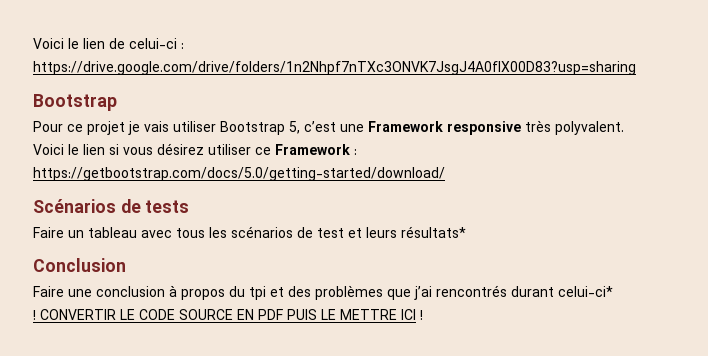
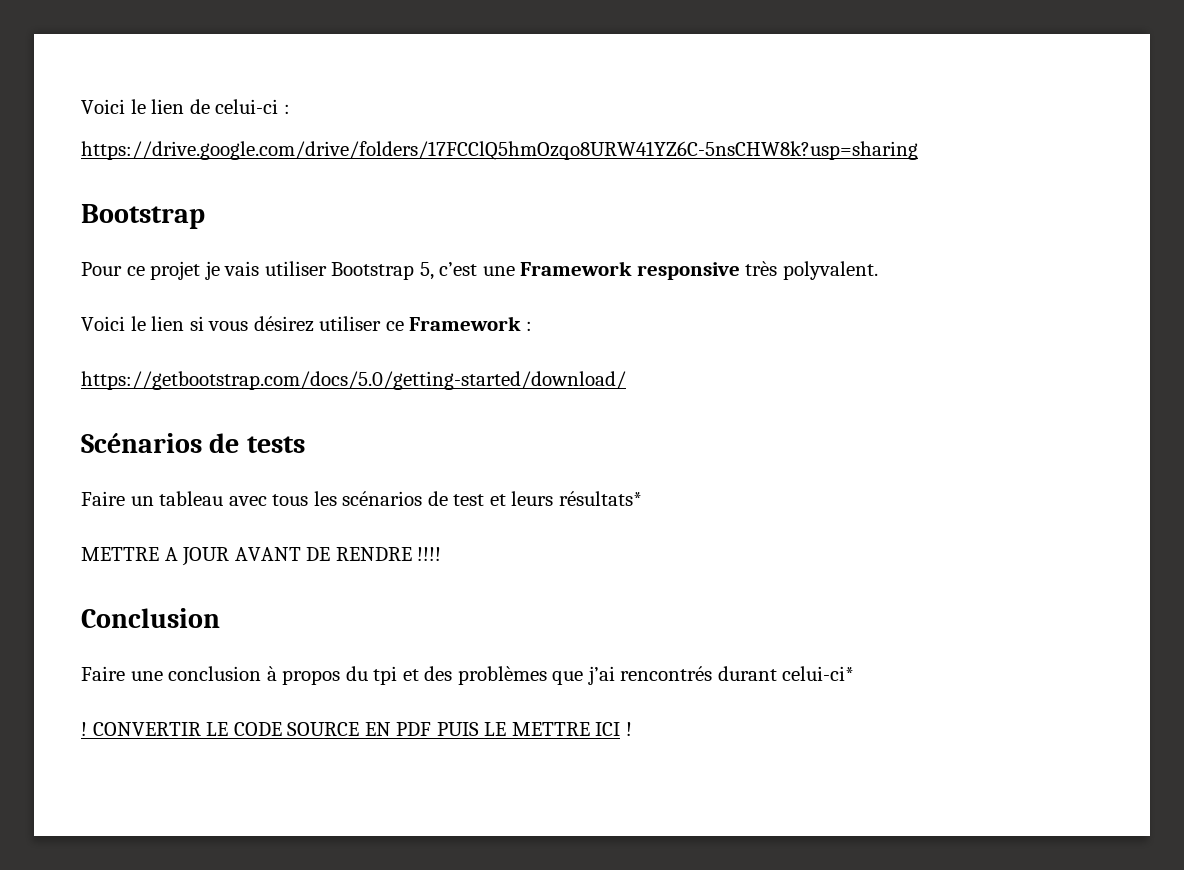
- https://drive.google.com/drive/folders/1n2Nhpf7nTXc3ONVK7JsgJ4A0flX00D83?usp=sharing
+ https://drive.google.com/drive/folders/17FCClQ5hmOzqo8URW41YZ6C-5nsCHW8k?usp=sharing
+ METTRE A JOUR AVANT DE RENDRE !!!!

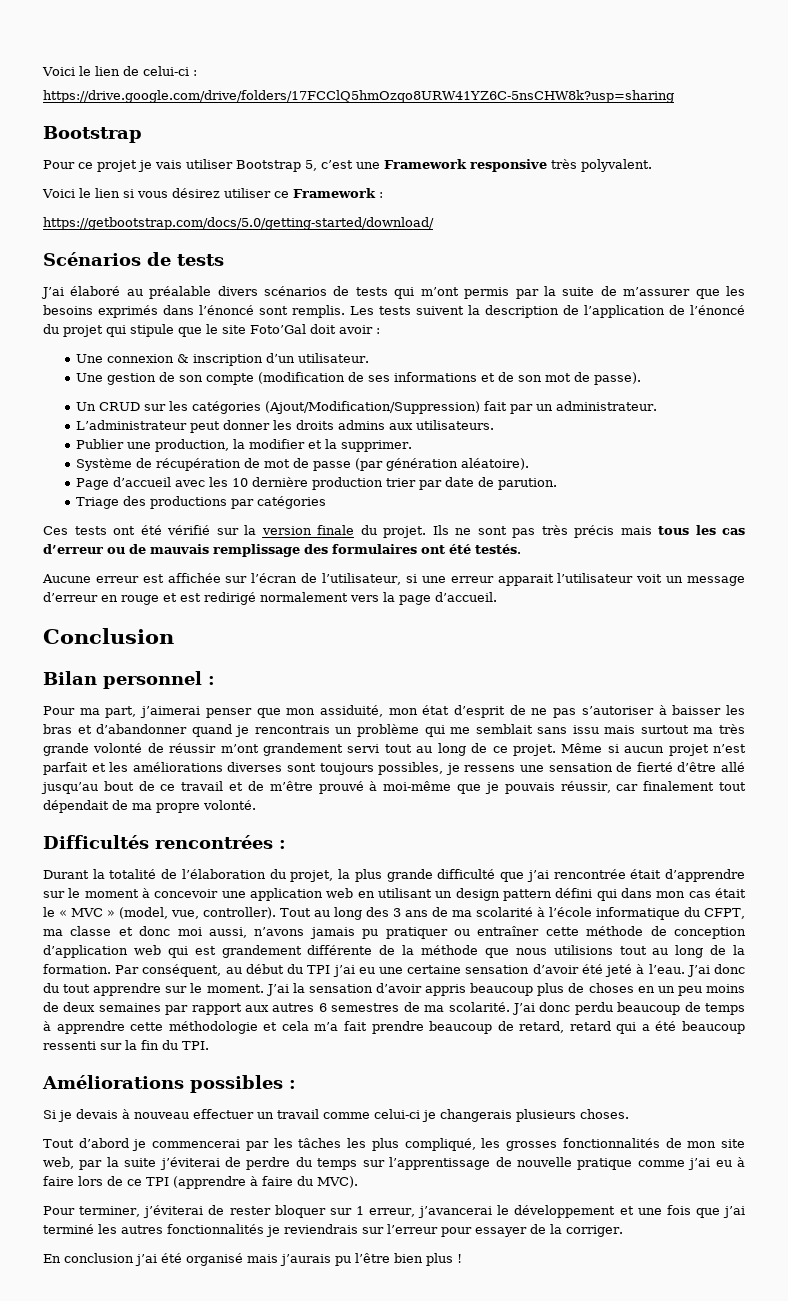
- Faire un tableau avec tous les scénarios de test et leurs résultats*
- METTRE A JOUR AVANT DE RENDRE !!!!
+ J’ai élaboré au préalable divers scénarios de tests qui m’ont permis par la suite de m’assurer que les besoins exprimés dans l’énoncé sont remplis. Les tests suivent la description de l’application de l’énoncé du projet qui stipule que le site Foto’Gal doit avoir :
+ Une connexion & inscription d’un utilisateur.
+ Une gestion de son compte (modification de ses informations et de son mot de passe).
+ Un CRUD sur les catégories (Ajout/Modification/Suppression) fait par un administrateur.
+ L’administrateur peut donner les droits admins aux utilisateurs.
+ Publier une production, la modifier et la supprimer.
+ Système de récupération de mot de passe (par génération aléatoire).
+ Page d’accueil avec les 10 dernière production trier par date de parution.
+ Triage des productions par catégories
+ Ces tests ont été vérifié sur la version finale du projet. Ils ne sont pas très précis mais tous les cas d’erreur ou de mauvais remplissage des formulaires ont été testés.
+ Aucune erreur est affichée sur l’écran de l’utilisateur, si une erreur apparait l’utilisateur voit un message d’erreur en rouge et est redirigé normalement vers la page d’accueil.
  Conclusion
- Faire une conclusion à propos du tpi et des problèmes que j’ai rencontrés durant celui-ci*
- ! CONVERTIR LE CODE SOURCE EN PDF PUIS LE METTRE ICI !
+ Bilan personnel :
+ Pour ma part, j’aimerai penser que mon assiduité, mon état d’esprit de ne pas s’autoriser à baisser les bras et d’abandonner quand je rencontrais un problème qui me semblait sans issu mais surtout ma très grande volonté de réussir m’ont grandement servi tout au long de ce projet. Même si aucun projet n’est parfait et les améliorations diverses sont toujours possibles, je ressens une sensation de fierté d’être allé jusqu’au bout de ce travail et de m’être prouvé à moi-même que je pouvais réussir, car finalement tout dépendait de ma propre volonté.
+ Difficultés rencontrées :
+ Durant la totalité de l’élaboration du projet, la plus grande difficulté que j’ai rencontrée était d’apprendre sur le moment à concevoir une application web en utilisant un design pattern défini qui dans mon cas était le « MVC » (model, vue, controller). Tout au long des 3 ans de ma scolarité à l’école informatique du CFPT, ma classe et donc moi aussi, n’avons jamais pu pratiquer ou entraîner cette méthode de conception d’application web qui est grandement différente de la méthode que nous utilisions tout au long de la formation. Par conséquent, au début du TPI j’ai eu une certaine sensation d’avoir été jeté à l’eau. J’ai donc du tout apprendre sur le moment. J’ai la sensation d’avoir appris beaucoup plus de choses en un peu moins de deux semaines par rapport aux autres 6 semestres de ma scolarité. J’ai donc perdu beaucoup de temps à apprendre cette méthodologie et cela m’a fait prendre beaucoup de retard, retard qui a été beaucoup ressenti sur la fin du TPI.
+ Améliorations possibles :
+ Si je devais à nouveau effectuer un travail comme celui-ci je changerais plusieurs choses.
+ Tout d’abord je commencerai par les tâches les plus compliqué, les grosses fonctionnalités de mon site web, par la suite j’éviterai de perdre du temps sur l’apprentissage de nouvelle pratique comme j’ai eu à faire lors de ce TPI (apprendre à faire du MVC).
+ Pour terminer, j’éviterai de rester bloquer sur 1 erreur, j’avancerai le développement et une fois que j’ai terminé les autres fonctionnalités je reviendrais sur l’erreur pour essayer de la corriger.
+ En conclusion j’ai été organisé mais j’aurais pu l’être bien plus !

